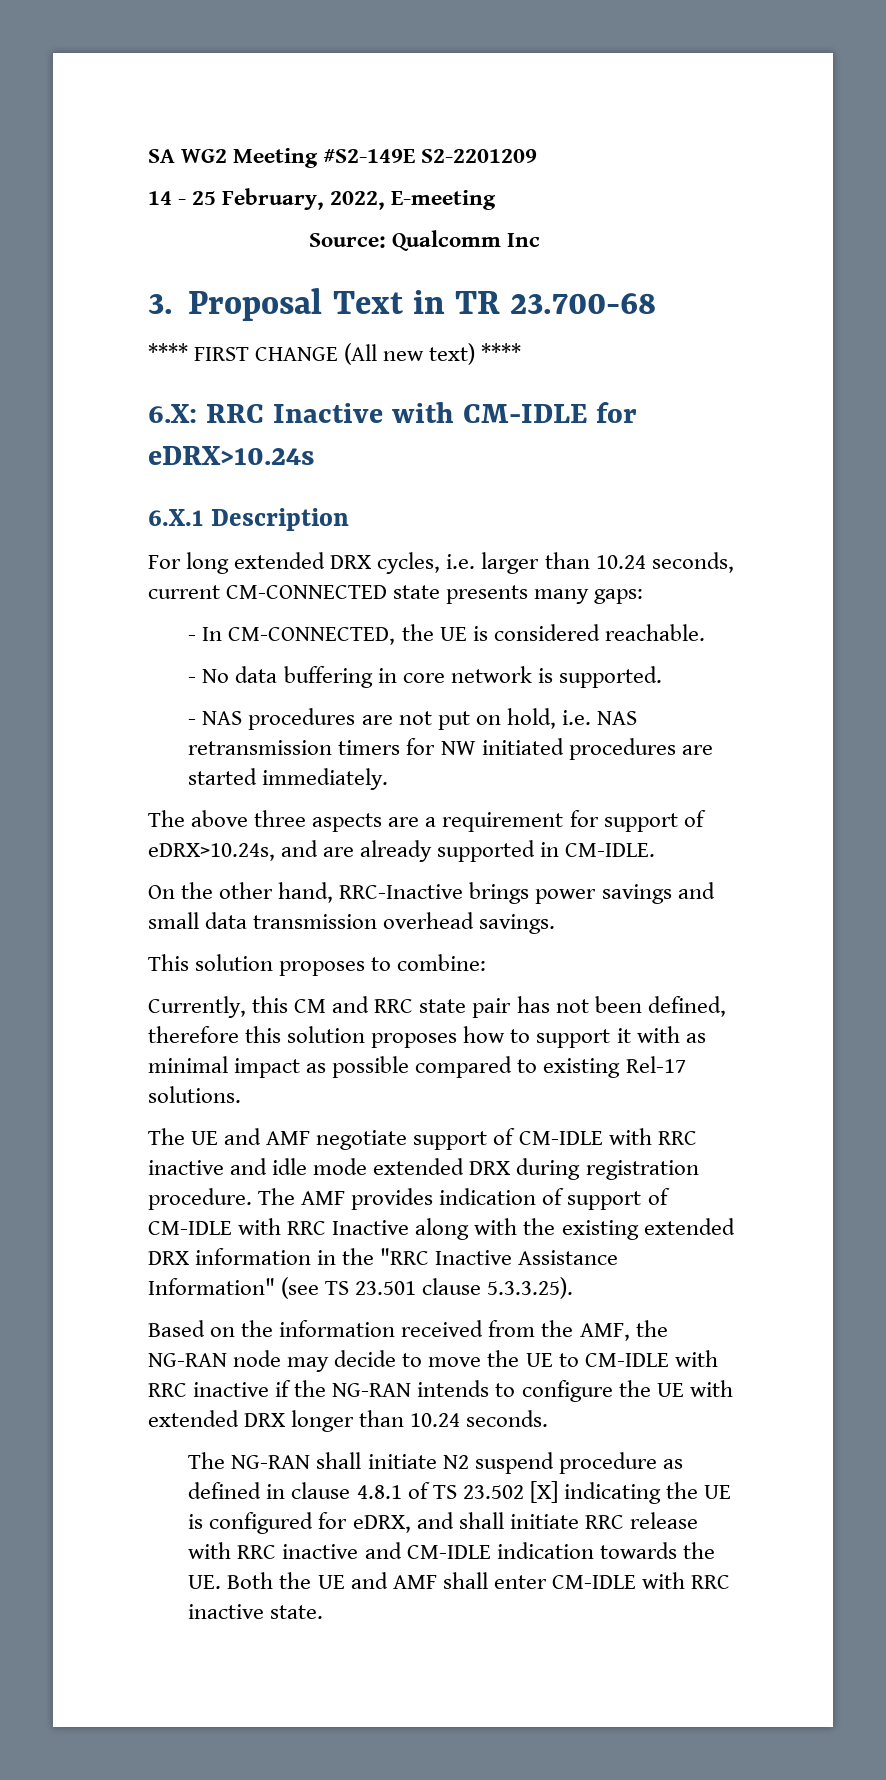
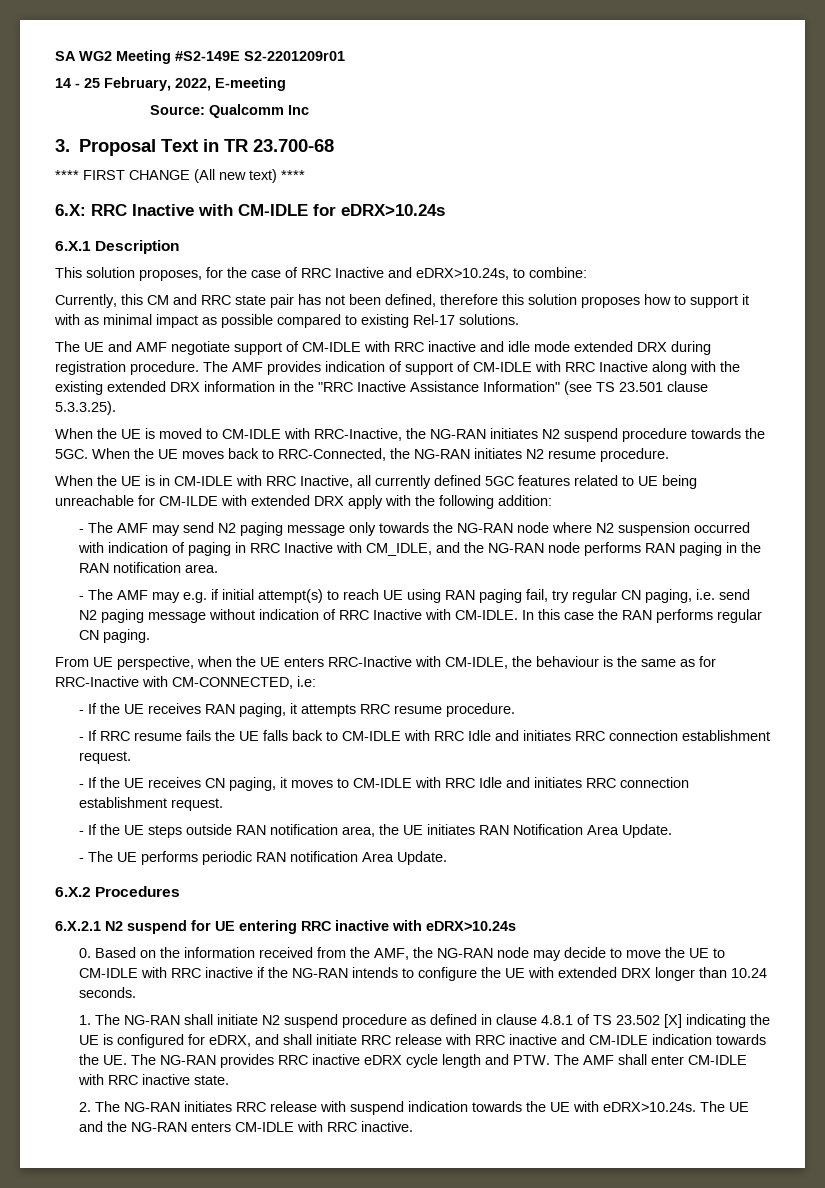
- SA WG2 Meeting #S2-149E S2-2201209
+ SA WG2 Meeting #S2-149E S2-2201209r01
- For long extended DRX cycles, i.e. larger than 10.24 seconds, current CM-CONNECTED state presents many gaps:
- - In CM-CONNECTED, the UE is considered reachable.
- - No data buffering in core network is supported.
- - NAS procedures are not put on hold, i.e. NAS retransmission timers for NW initiated procedures are started immediately.
- The above three aspects are a requirement for support of eDRX>10.24s, and are already supported in CM-IDLE.
- On the other hand, RRC-Inactive brings power savings and small data transmission overhead savings.
- This solution proposes to combine:
+ This solution proposes, for the case of RRC Inactive and eDRX>10.24s, to combine:
- Based on the information received from the AMF, the NG-RAN node may decide to move the UE to CM-IDLE with RRC inactive if the NG-RAN intends to configure the UE with extended DRX longer than 10.24 seconds.
+ When the UE is moved to CM-IDLE with RRC-Inactive, the NG-RAN initiates N2 suspend procedure towards the 5GC. When the UE moves back to RRC-Connected, the NG-RAN initiates N2 resume procedure.
+ When the UE is in CM-IDLE with RRC Inactive, all currently defined 5GC features related to UE being unreachable for CM-ILDE with extended DRX apply with the following addition:
+ - The AMF may send N2 paging message only towards the NG-RAN node where N2 suspension occurred with indication of paging in RRC Inactive with CM_IDLE, and the NG-RAN node performs RAN paging in the RAN notification area.
+ - The AMF may e.g. if initial attempt(s) to reach UE using RAN paging fail, try regular CN paging, i.e. send N2 paging message without indication of RRC Inactive with CM-IDLE. In this case the RAN performs regular CN paging.
+ From UE perspective, when the UE enters RRC-Inactive with CM-IDLE, the behaviour is the same as for RRC-Inactive with CM-CONNECTED, i.e:
+ - If the UE receives RAN paging, it attempts RRC resume procedure.
+ - If RRC resume fails the UE falls back to CM-IDLE with RRC Idle and initiates RRC connection establishment request.
+ - If the UE receives CN paging, it moves to CM-IDLE with RRC Idle and initiates RRC connection establishment request.
+ - If the UE steps outside RAN notification area, the UE initiates RAN Notification Area Update.
+ - The UE performs periodic RAN notification Area Update.
+ 6.X.2 Procedures
+ 6.X.2.1 N2 suspend for UE entering RRC inactive with eDRX>10.24s
+ 0. Based on the information received from the AMF, the NG-RAN node may decide to move the UE to CM-IDLE with RRC inactive if the NG-RAN intends to configure the UE with extended DRX longer than 10.24 seconds.
- The NG-RAN shall initiate N2 suspend procedure as defined in clause 4.8.1 of TS 23.502 [X] indicating the UE is configured for eDRX, and shall initiate RRC release with RRC inactive and CM-IDLE indication towards the UE. Both the UE and AMF shall enter CM-IDLE with RRC inactive state.
+ 1. The NG-RAN shall initiate N2 suspend procedure as defined in clause 4.8.1 of TS 23.502 [X] indicating the UE is configured for eDRX, and shall initiate RRC release with RRC inactive and CM-IDLE indication towards the UE. The NG-RAN provides RRC inactive eDRX cycle length and PTW. The AMF shall enter CM-IDLE with RRC inactive state.
+ 2. The NG-RAN initiates RRC release with suspend indication towards the UE with eDRX>10.24s. The UE and the NG-RAN enters CM-IDLE with RRC inactive.

